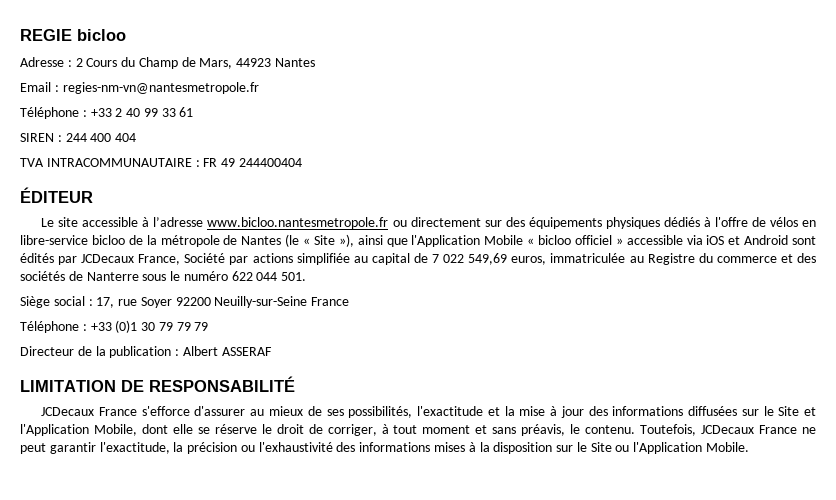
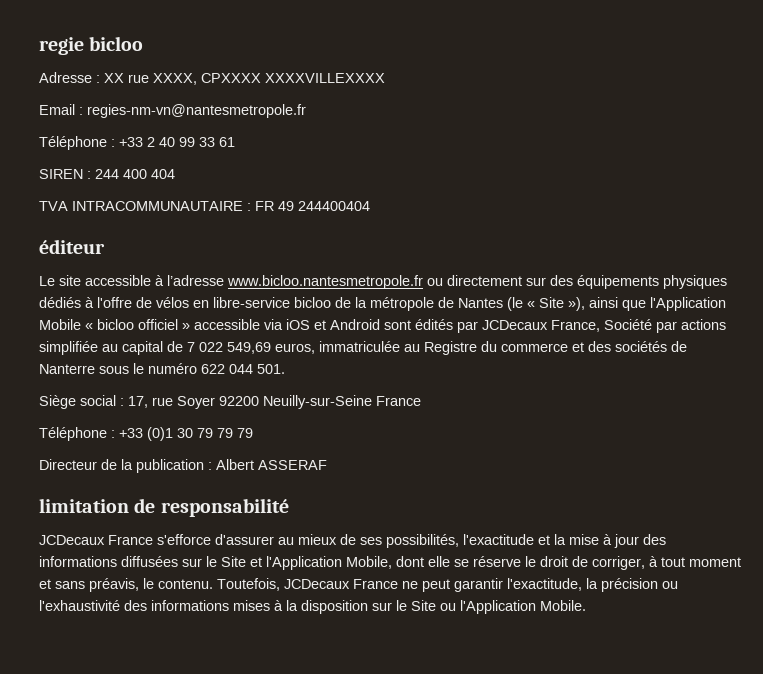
- REGIE bicloo
+ regie bicloo
- Adresse : 2 Cours du Champ de Mars, 44923 Nantes
+ Adresse : XX rue XXXX, CPXXXX XXXXVILLEXXXX
- ÉDITEUR
+ éditeur
- LIMITATION DE RESPONSABILITÉ
+ limitation de responsabilité

